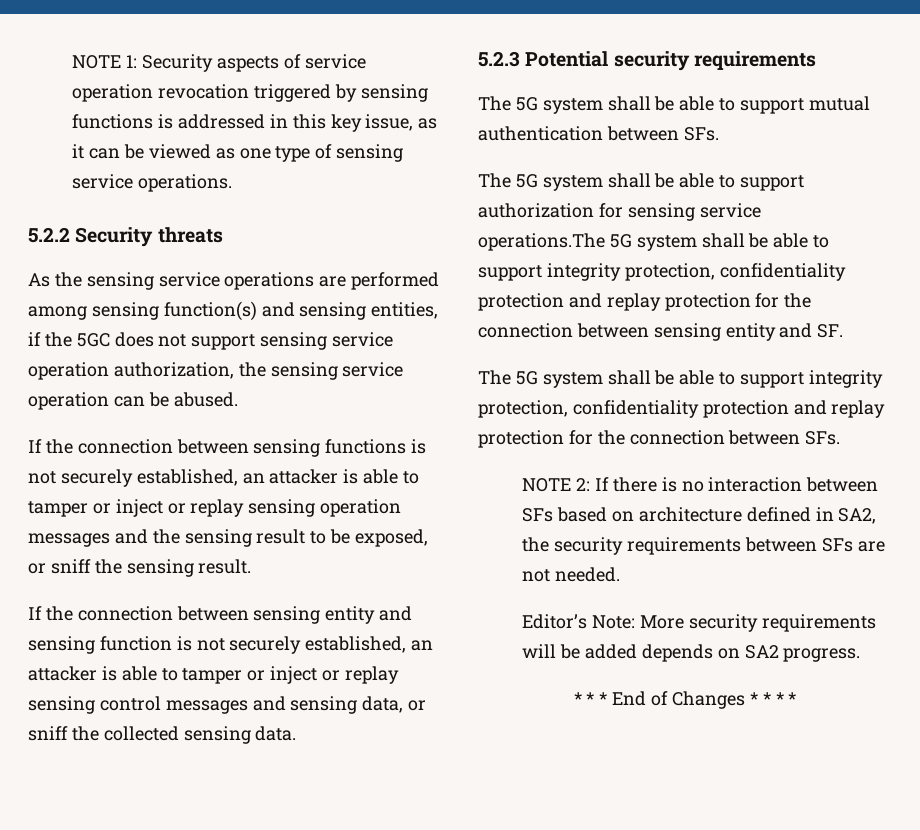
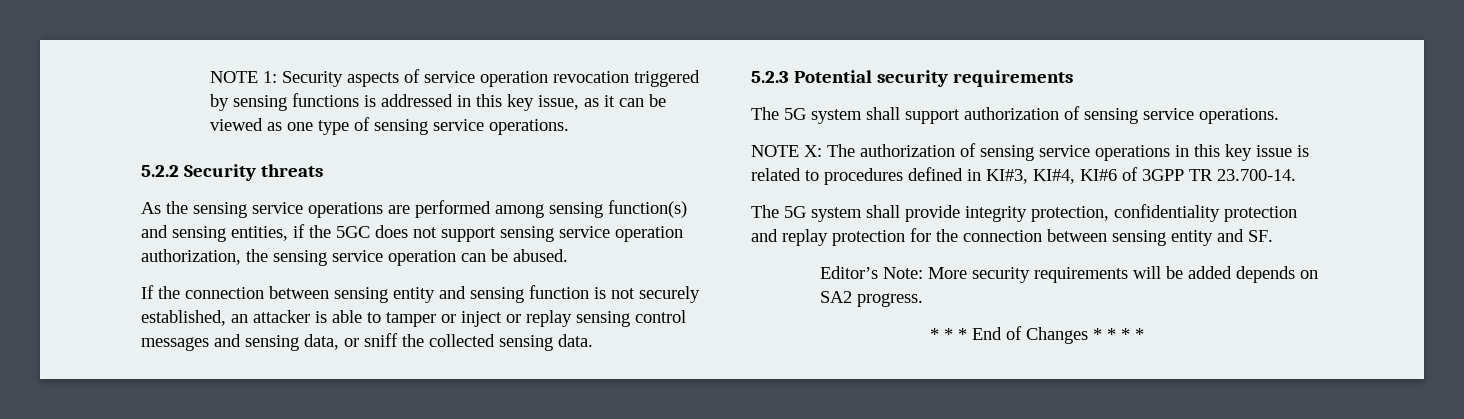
- If the connection between sensing functions is not securely established, an attacker is able to tamper or inject or replay sensing operation messages and the sensing result to be exposed, or sniff the sensing result.
- The 5G system shall be able to support mutual authentication between SFs.
- The 5G system shall be able to support authorization for sensing service operations.The 5G system shall be able to support integrity protection, confidentiality protection and replay protection for the connection between sensing entity and SF.
+ The 5G system shall support authorization of sensing service operations.
+ NOTE X: The authorization of sensing service operations in this key issue is related to procedures defined in KI#3, KI#4, KI#6 of 3GPP TR 23.700-14.
+ The 5G system shall provide integrity protection, confidentiality protection and replay protection for the connection between sensing entity and SF.
- The 5G system shall be able to support integrity protection, confidentiality protection and replay protection for the connection between SFs.
- NOTE 2: If there is no interaction between SFs based on architecture defined in SA2, the security requirements between SFs are not needed.

